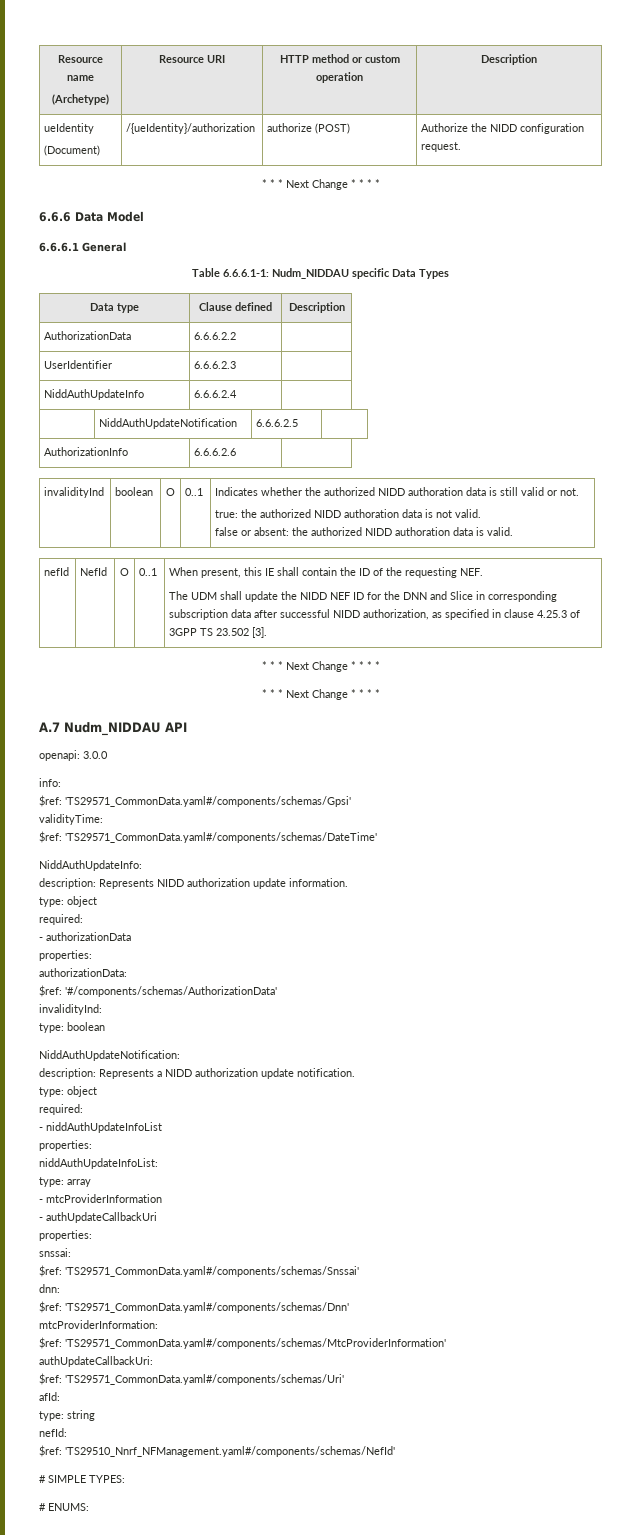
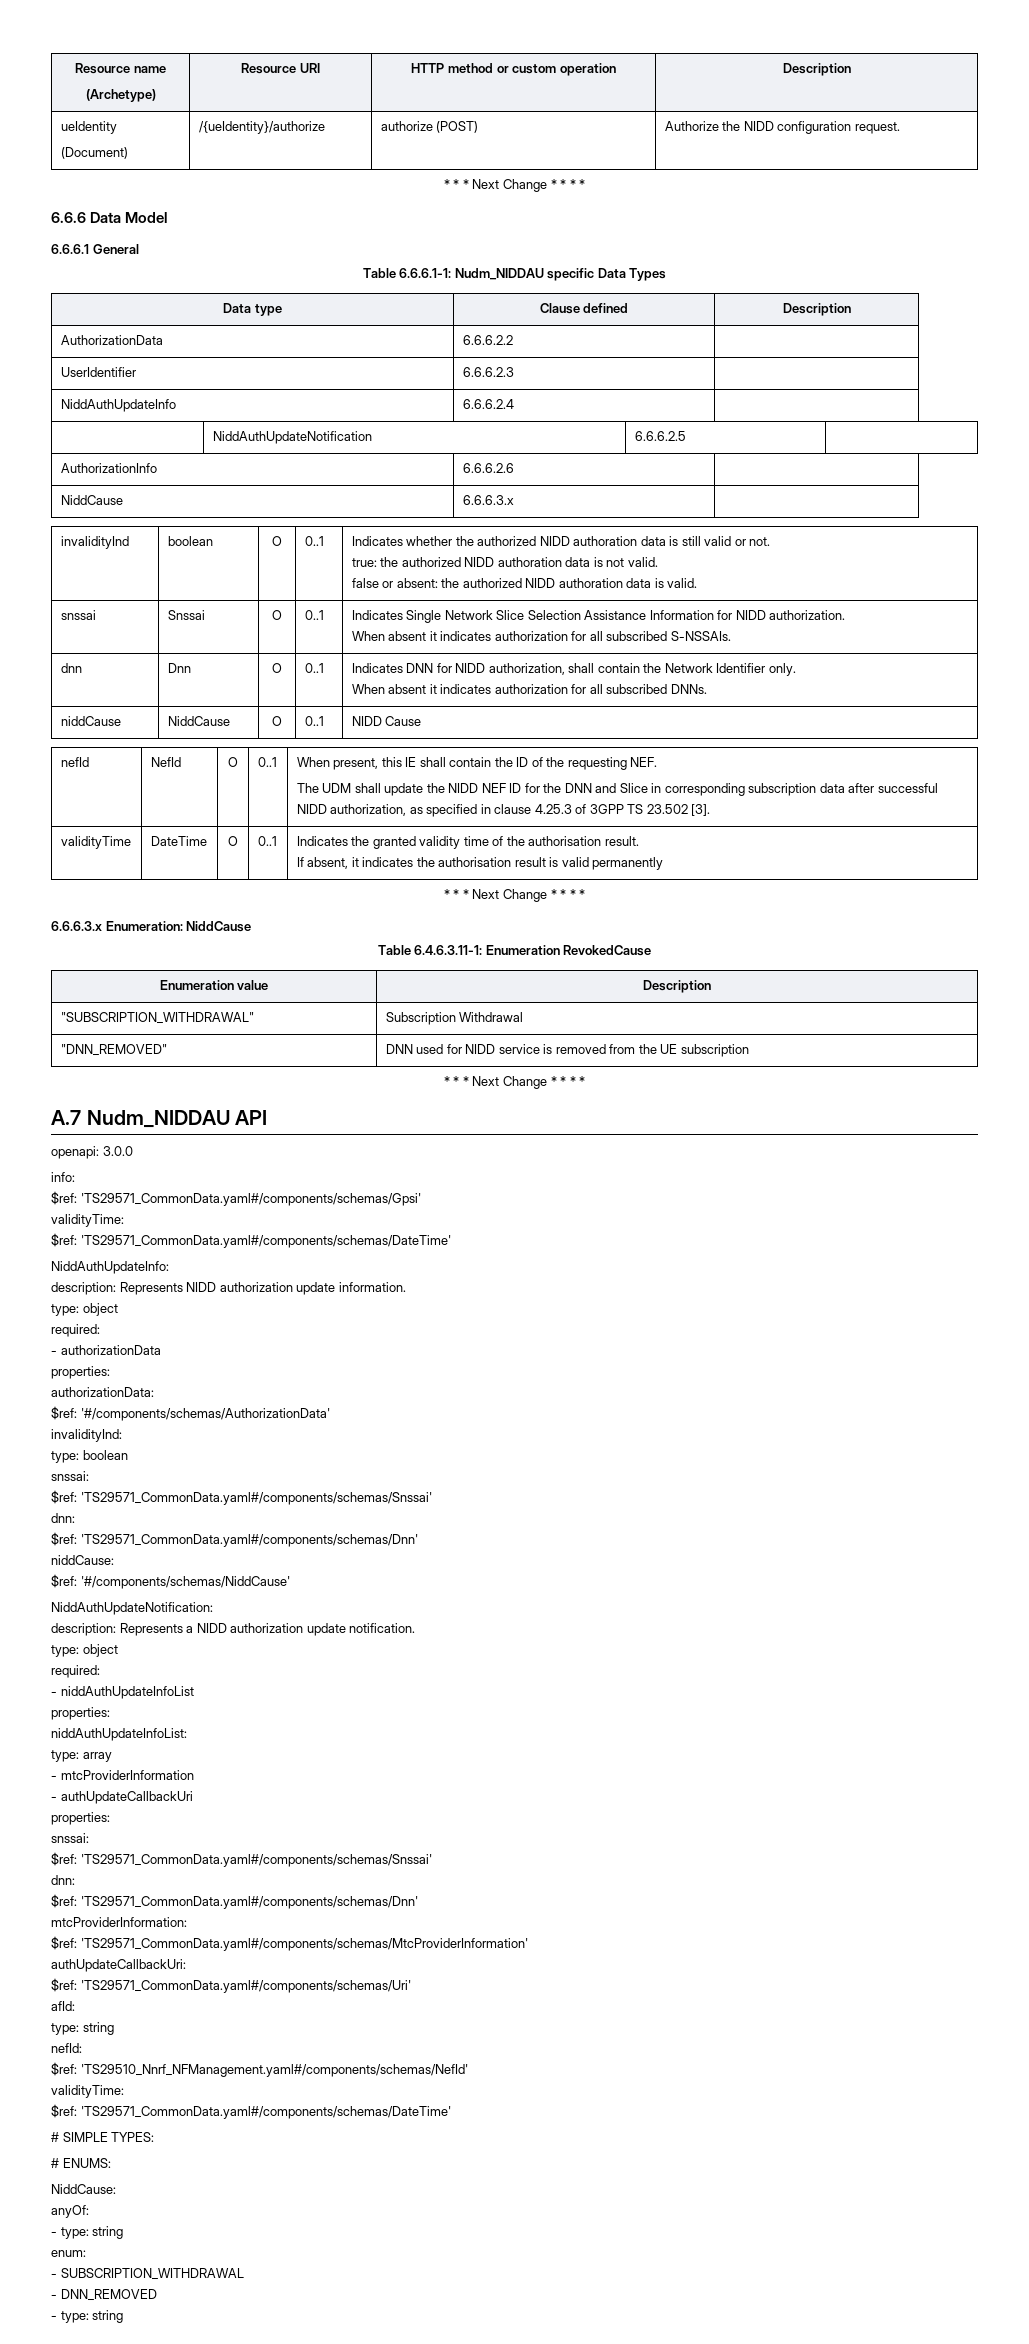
  ueIdentity
- (Document) | /{ueIdentity}/authorization | authorize (POST) | Authorize the NIDD configuration request.
+ (Document) | /{ueIdentity}/authorize | authorize (POST) | Authorize the NIDD configuration request.
+ NiddCause | 6.6.6.3.x |
+ snssai | Snssai | O | 0..1 | Indicates Single Network Slice Selection Assistance Information for NIDD authorization.
+ When absent it indicates authorization for all subscribed S-NSSAIs.
+ dnn | Dnn | O | 0..1 | Indicates DNN for NIDD authorization, shall contain the Network Identifier only.
+ When absent it indicates authorization for all subscribed DNNs.
+ niddCause | NiddCause | O | 0..1 | NIDD Cause
  The UDM shall update the NIDD NEF ID for the DNN and Slice in corresponding subscription data after successful NIDD authorization, as specified in clause 4.25.3 of 3GPP TS 23.502 [3].
+ validityTime | DateTime | O | 0..1 | Indicates the granted validity time of the authorisation result.
+ If absent, it indicates the authorisation result is valid permanently
  * * * Next Change * * * *
+ 6.6.6.3.x Enumeration: NiddCause
+ Table 6.4.6.3.11-1: Enumeration RevokedCause
+ Enumeration value | Description
+ "SUBSCRIPTION_WITHDRAWAL" | Subscription Withdrawal
+ "DNN_REMOVED" | DNN used for NIDD service is removed from the UE subscription
  type: boolean
+ snssai:
+ $ref: 'TS29571_CommonData.yaml#/components/schemas/Snssai'
+ dnn:
+ $ref: 'TS29571_CommonData.yaml#/components/schemas/Dnn'
+ niddCause:
+ $ref: '#/components/schemas/NiddCause'
  $ref: 'TS29510_Nnrf_NFManagement.yaml#/components/schemas/NefId'
+ validityTime:
+ $ref: 'TS29571_CommonData.yaml#/components/schemas/DateTime'
+ NiddCause:
+ anyOf:
+ - type: string
+ enum:
+ - SUBSCRIPTION_WITHDRAWAL
+ - DNN_REMOVED
+ - type: string

